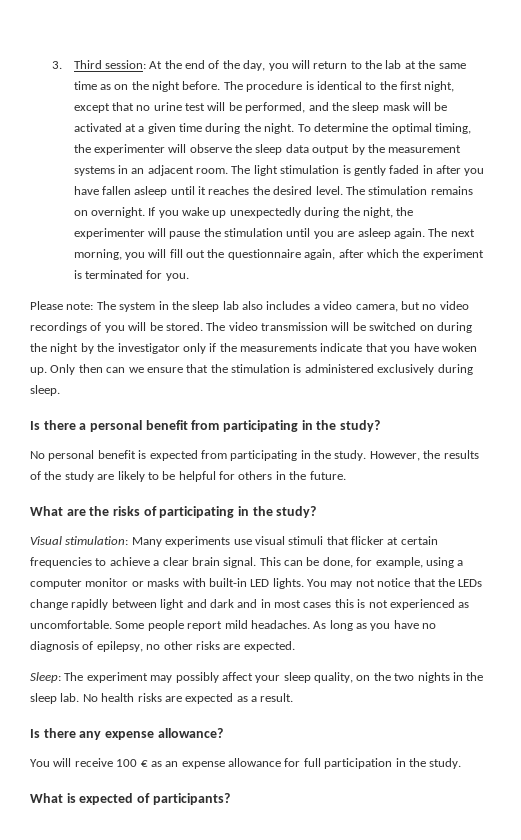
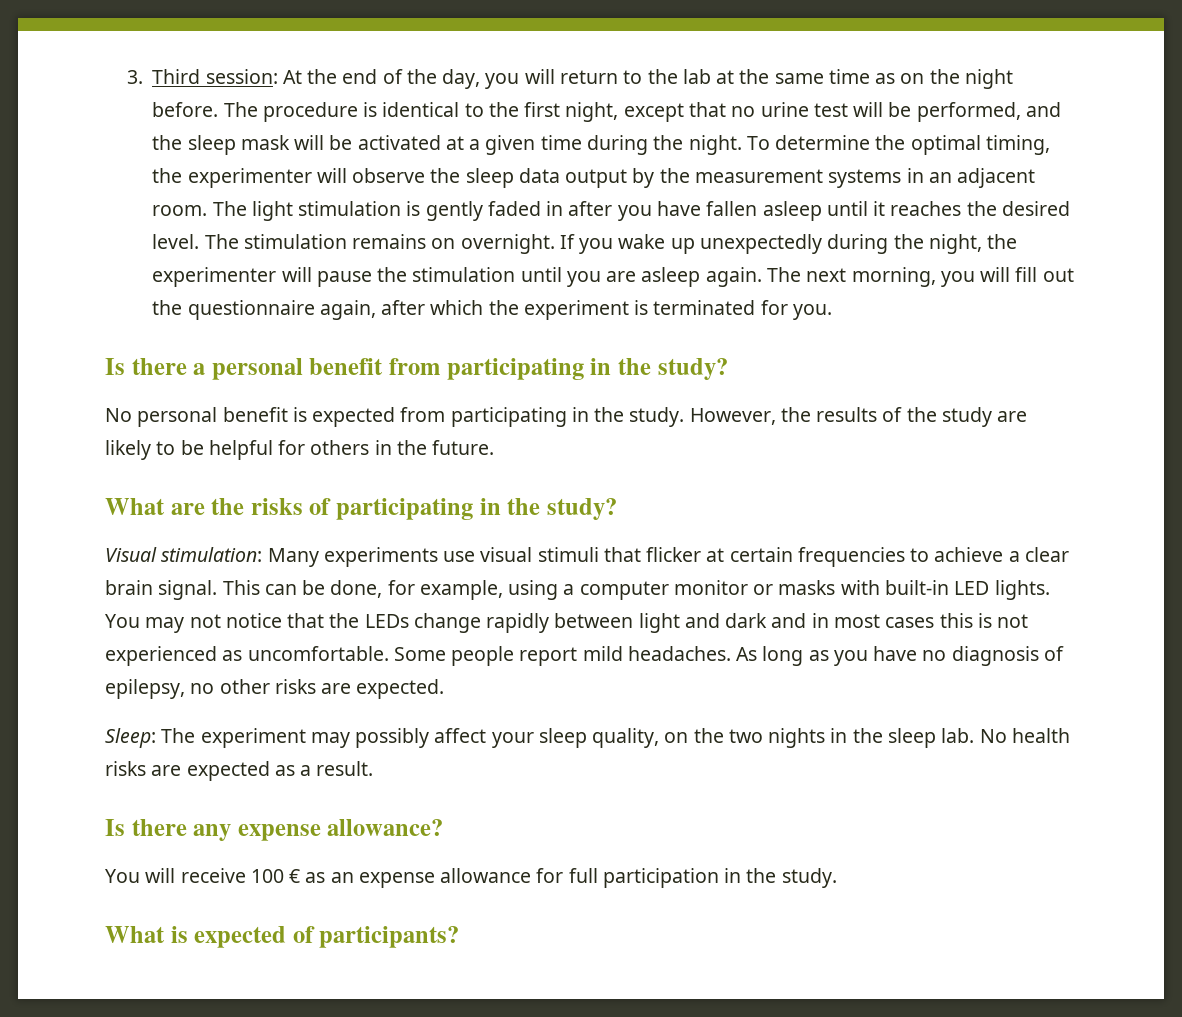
- Please note: The system in the sleep lab also includes a video camera, but no video recordings of you will be stored. The video transmission will be switched on during the night by the investigator only if the measurements indicate that you have woken up. Only then can we ensure that the stimulation is administered exclusively during sleep.

